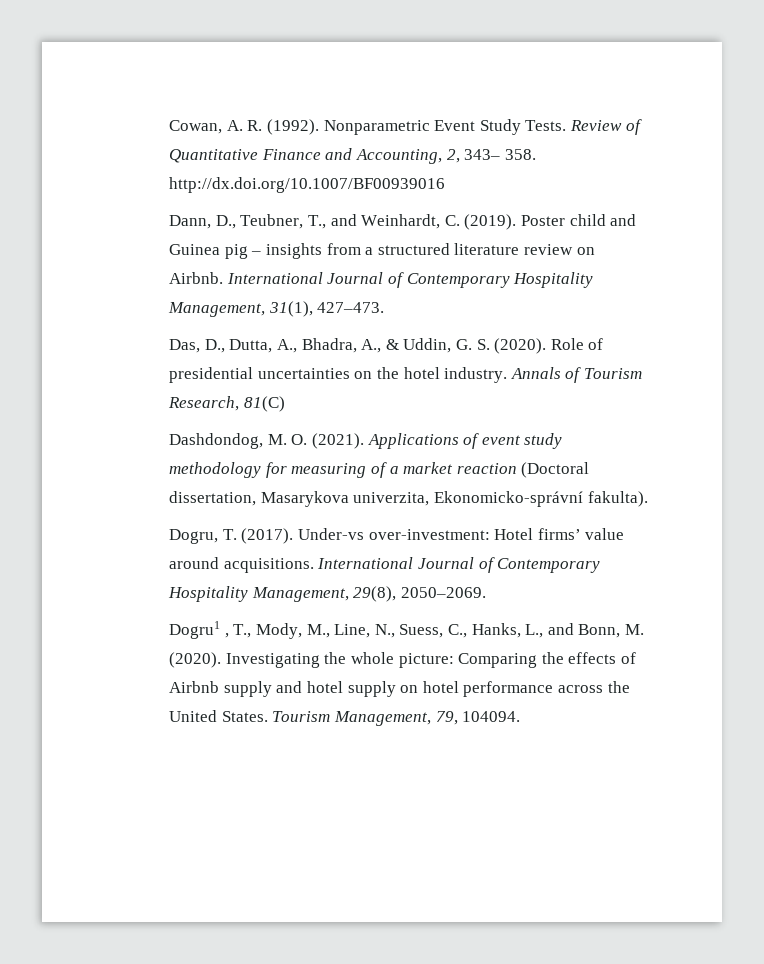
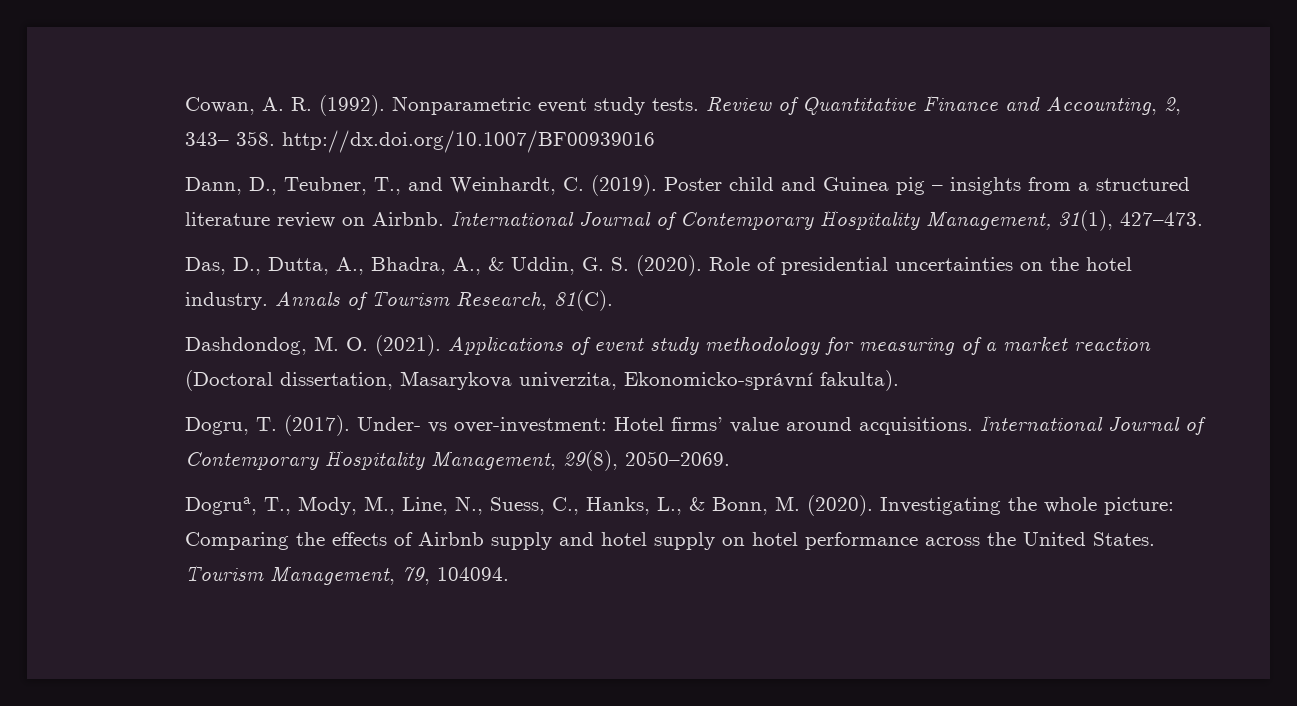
- Nonparametric Event Study Tests.
+ Nonparametric event study tests.
- Annals of Tourism Research, 81(C)
+ Annals of Tourism Research, 81(C).
- Under-vs over-investment: Hotel firms’ value around acquisitions.
+ Under- vs over-investment: Hotel firms’ value around acquisitions.
- Dogru1 , T., Mody, M., Line, N., Suess, C., Hanks, L., and Bonn, M. (2020).
+ Dogrua, T., Mody, M., Line, N., Suess, C., Hanks, L., & Bonn, M. (2020).

